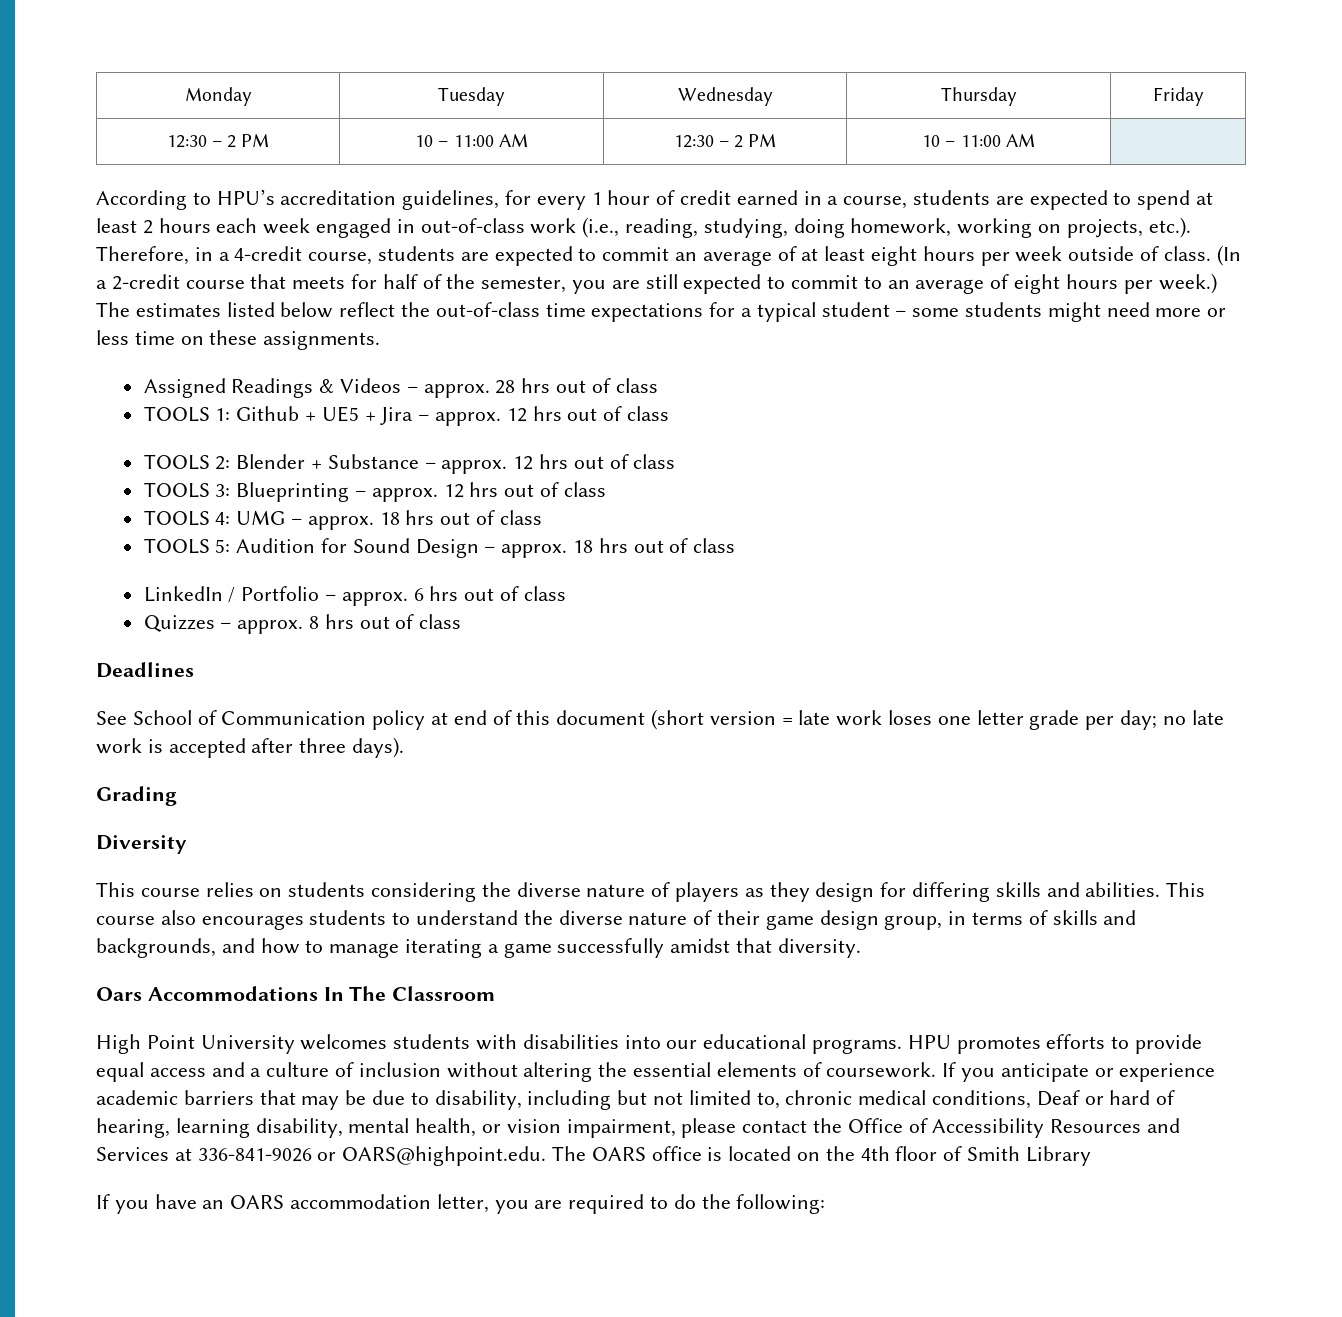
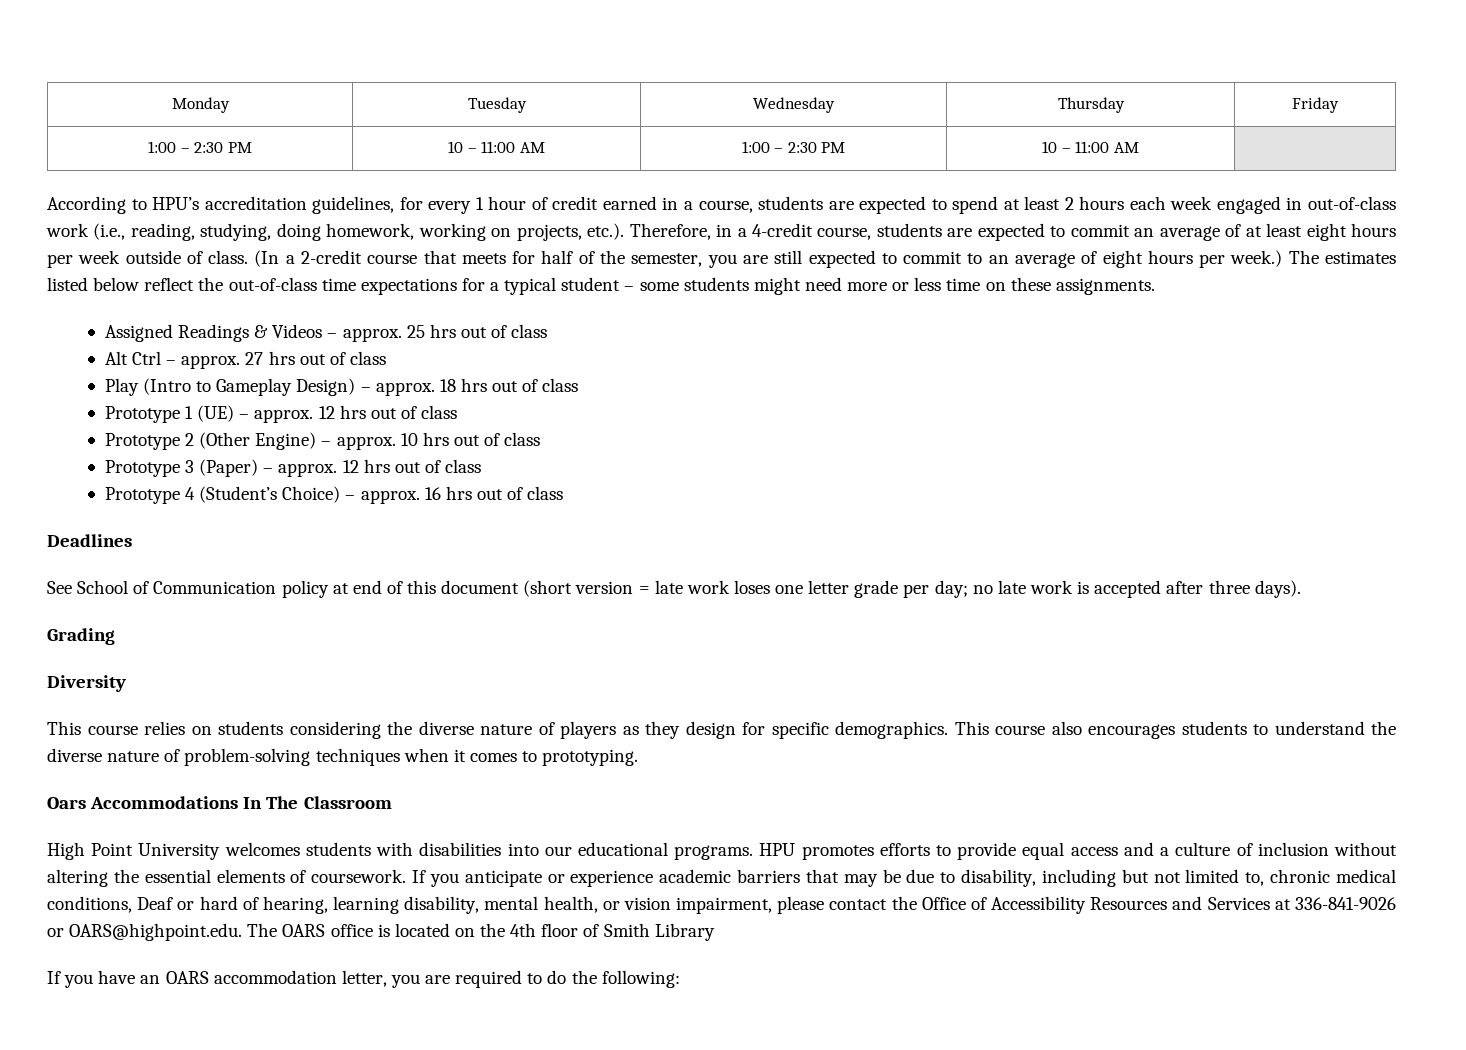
- 12:30 – 2 PM | 10 – 11:00 AM | 12:30 – 2 PM | 10 – 11:00 AM |
+ 1:00 – 2:30 PM | 10 – 11:00 AM | 1:00 – 2:30 PM | 10 – 11:00 AM |
- Assigned Readings & Videos – approx. 28 hrs out of class
- TOOLS 1: Github + UE5 + Jira – approx. 12 hrs out of class
- TOOLS 2: Blender + Substance – approx. 12 hrs out of class
- TOOLS 3: Blueprinting – approx. 12 hrs out of class
- TOOLS 4: UMG – approx. 18 hrs out of class
- TOOLS 5: Audition for Sound Design – approx. 18 hrs out of class
- LinkedIn / Portfolio – approx. 6 hrs out of class
- Quizzes – approx. 8 hrs out of class
+ Assigned Readings & Videos – approx. 25 hrs out of class
+ Alt Ctrl – approx. 27 hrs out of class
+ Play (Intro to Gameplay Design) – approx. 18 hrs out of class
+ Prototype 1 (UE) – approx. 12 hrs out of class
+ Prototype 2 (Other Engine) – approx. 10 hrs out of class
+ Prototype 3 (Paper) – approx. 12 hrs out of class
+ Prototype 4 (Student’s Choice) – approx. 16 hrs out of class
- This course relies on students considering the diverse nature of players as they design for differing skills and abilities.
+ This course relies on students considering the diverse nature of players as they design for specific demographics.
- This course also encourages students to understand the diverse nature of their game design group, in terms of skills and backgrounds, and how to manage iterating a game successfully amidst that diversity.
+ This course also encourages students to understand the diverse nature of problem-solving techniques when it comes to prototyping.

